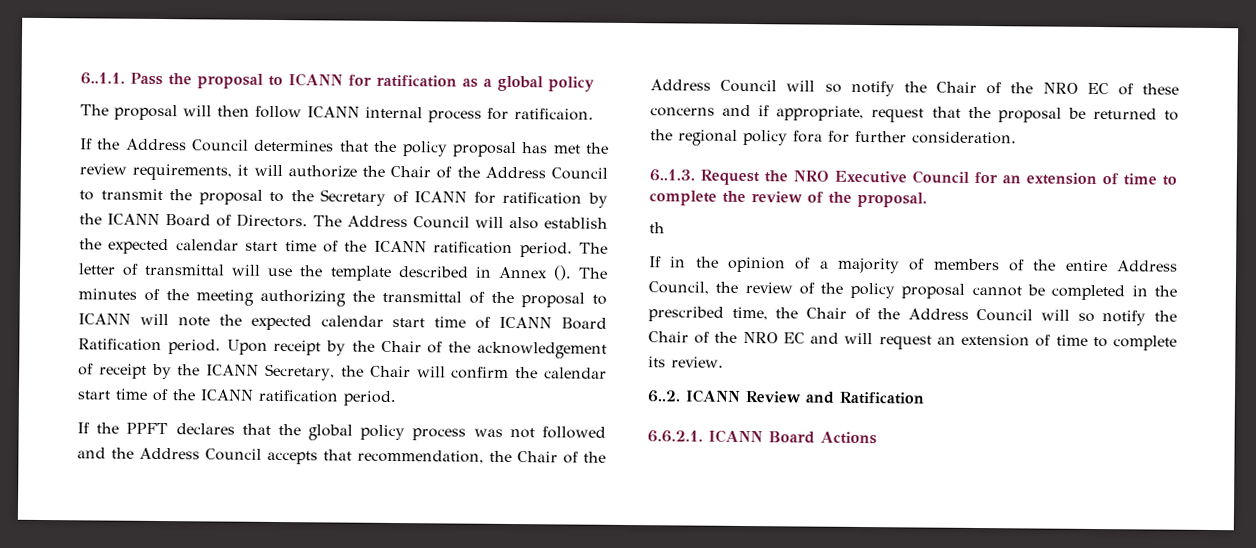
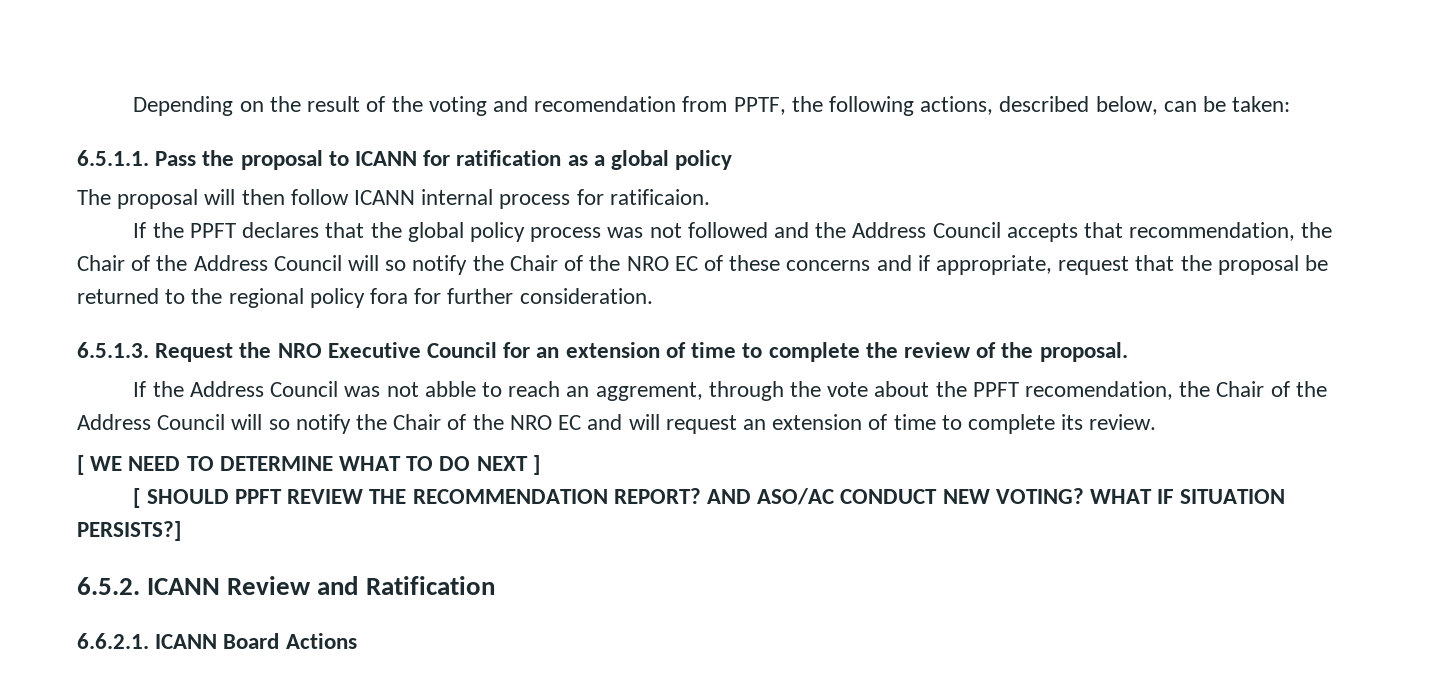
- 6..1.1. Pass the proposal to ICANN for ratification as a global policy
+ Depending on the result of the voting and recomendation from PPTF, the following actions, described below, can be taken:
+ 6.5.1.1. Pass the proposal to ICANN for ratification as a global policy
- If the Address Council determines that the policy proposal has met the review requirements, it will authorize the Chair of the Address Council to transmit the proposal to the Secretary of ICANN for ratification by the ICANN Board of Directors. The Address Council will also establish the expected calendar start time of the ICANN ratification period. The letter of transmittal will use the template described in Annex (). The minutes of the meeting authorizing the transmittal of the proposal to ICANN will note the expected calendar start time of ICANN Board Ratification period. Upon receipt by the Chair of the acknowledgement of receipt by the ICANN Secretary, the Chair will confirm the calendar start time of the ICANN ratification period.
- 6..1.3. Request the NRO Executive Council for an extension of time to complete the review of the proposal.
+ 6.5.1.3. Request the NRO Executive Council for an extension of time to complete the review of the proposal.
- th
- If in the opinion of a majority of members of the entire Address Council, the review of the policy proposal cannot be completed in the prescribed time, the Chair of the Address Council will so notify the Chair of the NRO EC and will request an extension of time to complete its review.
+ If the Address Council was not abble to reach an aggrement, through the vote about the PPFT recomendation, the Chair of the Address Council will so notify the Chair of the NRO EC and will request an extension of time to complete its review.
- 6..2. ICANN Review and Ratification
+ [ WE NEED TO DETERMINE WHAT TO DO NEXT ]
+ [ SHOULD PPFT REVIEW THE RECOMMENDATION REPORT? AND ASO/AC CONDUCT NEW VOTING? WHAT IF SITUATION PERSISTS?]
+ 6.5.2. ICANN Review and Ratification

